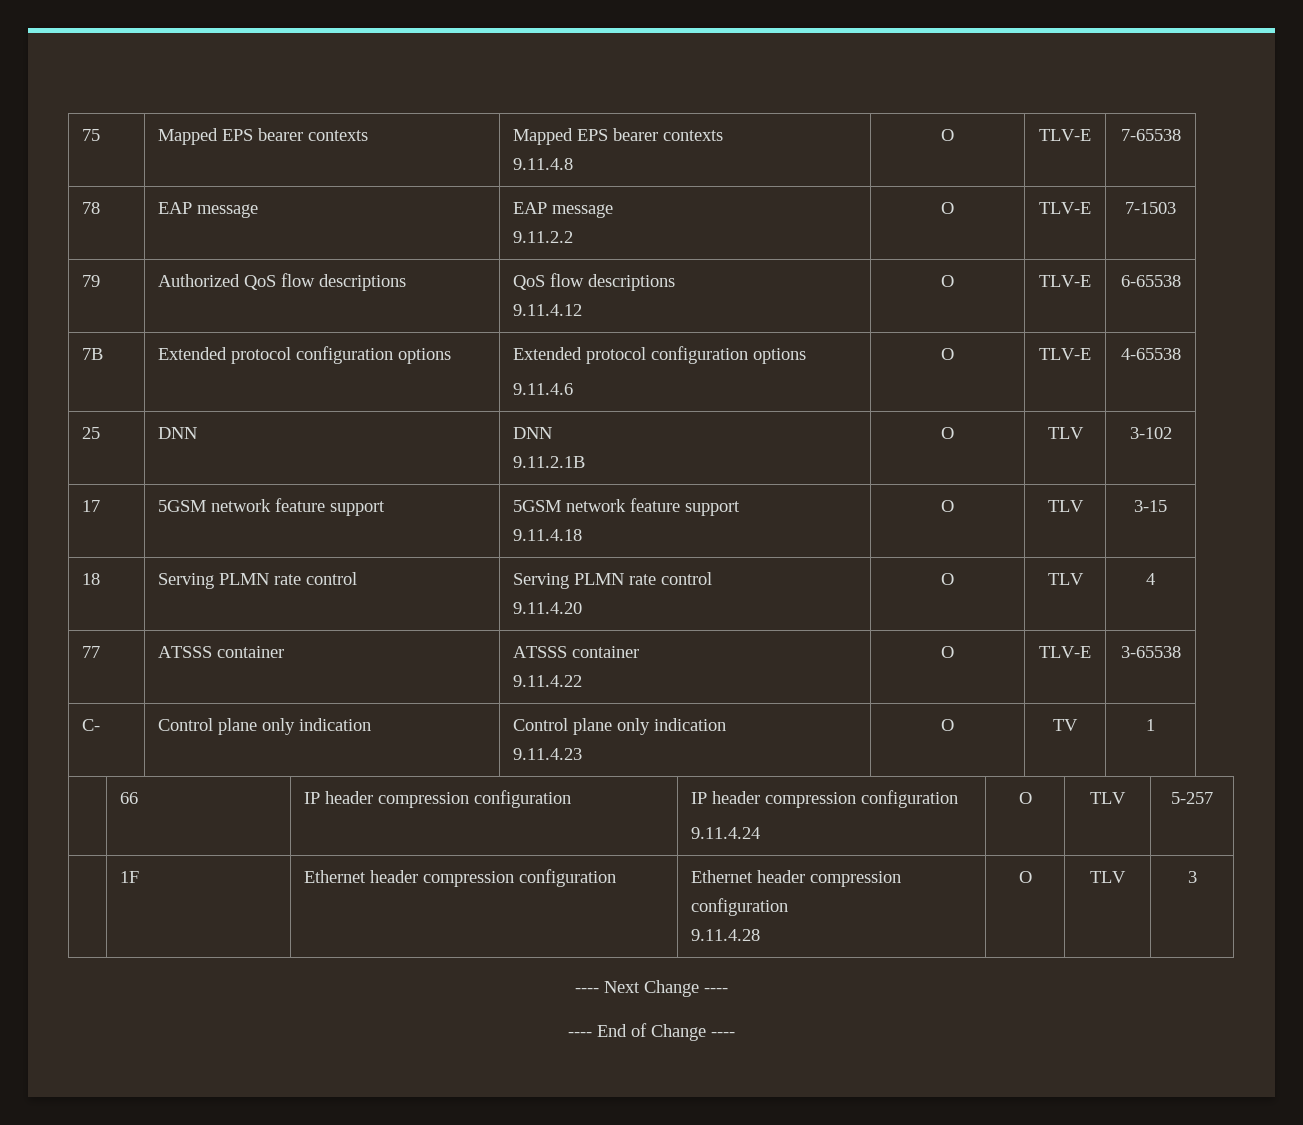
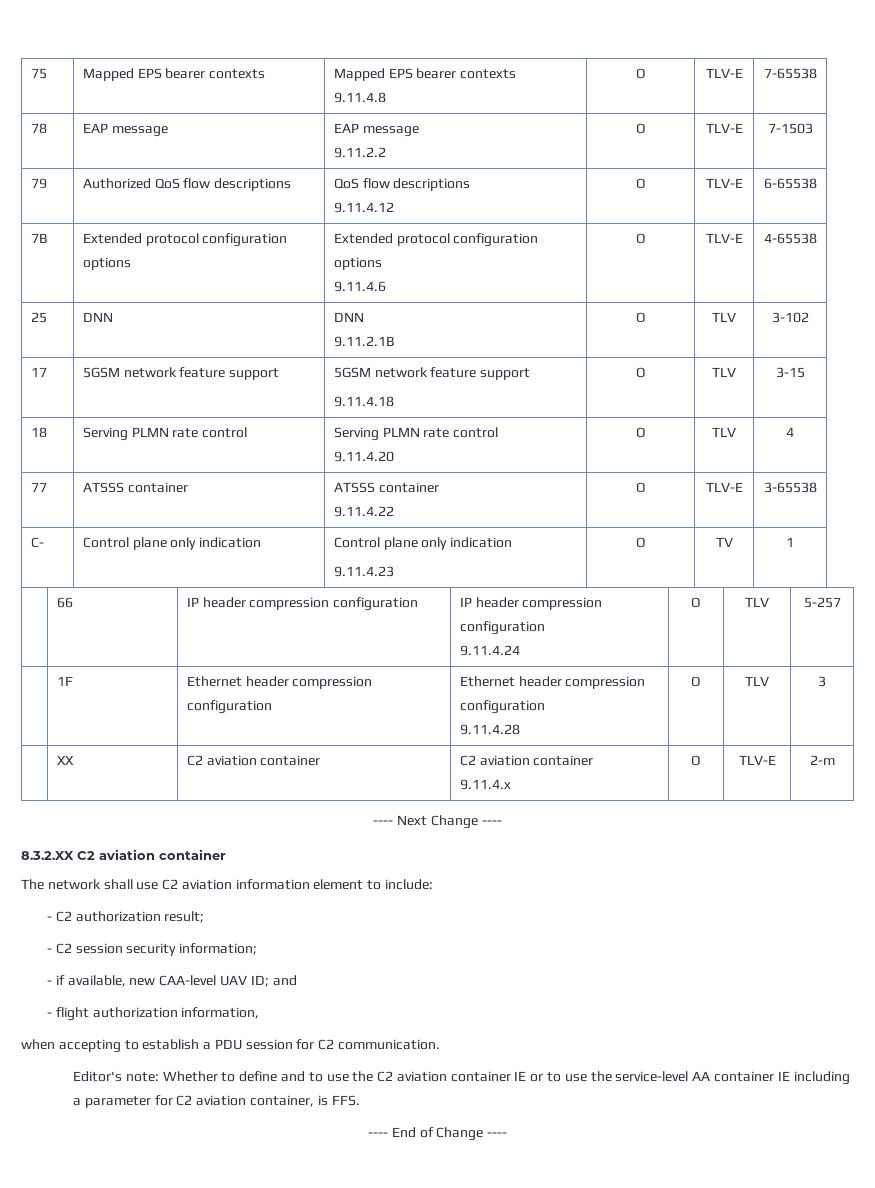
+ | XX | C2 aviation container | C2 aviation container
+ 9.11.4.x | O | TLV-E | 2-m
  ---- Next Change ----
+ 8.3.2.XX C2 aviation container
+ The network shall use C2 aviation information element to include:
+ - C2 authorization result;
+ - C2 session security information;
+ - if available, new CAA-level UAV ID; and
+ - flight authorization information,
+ when accepting to establish a PDU session for C2 communication.
+ Editor's note: Whether to define and to use the C2 aviation container IE or to use the service-level AA container IE including a parameter for C2 aviation container, is FFS.

